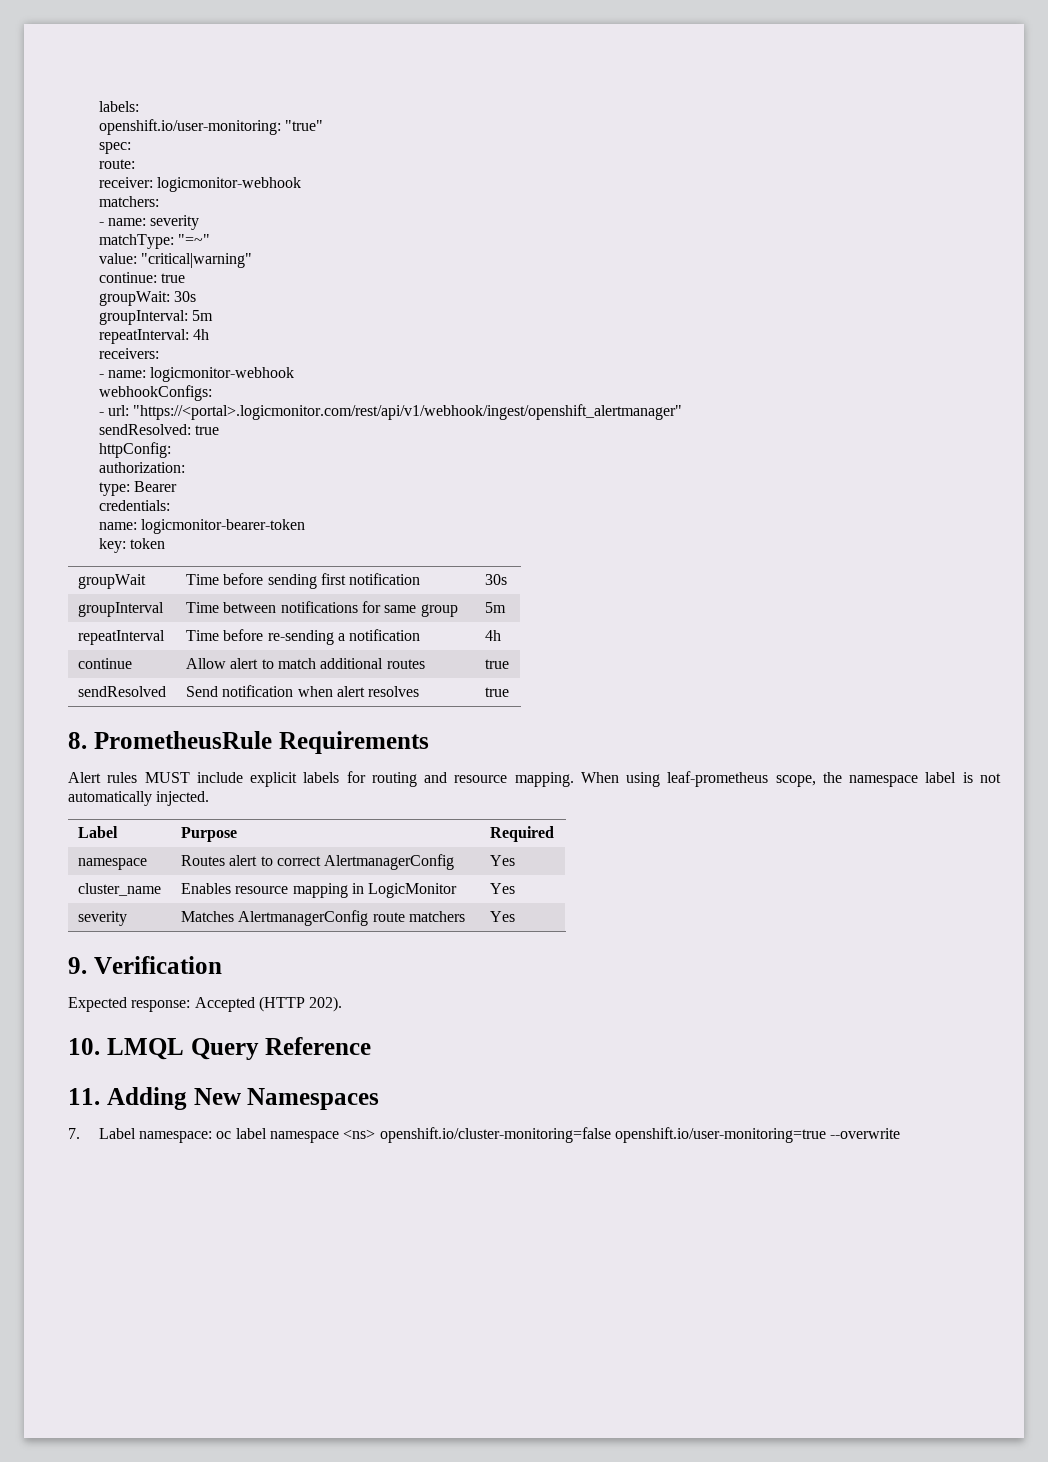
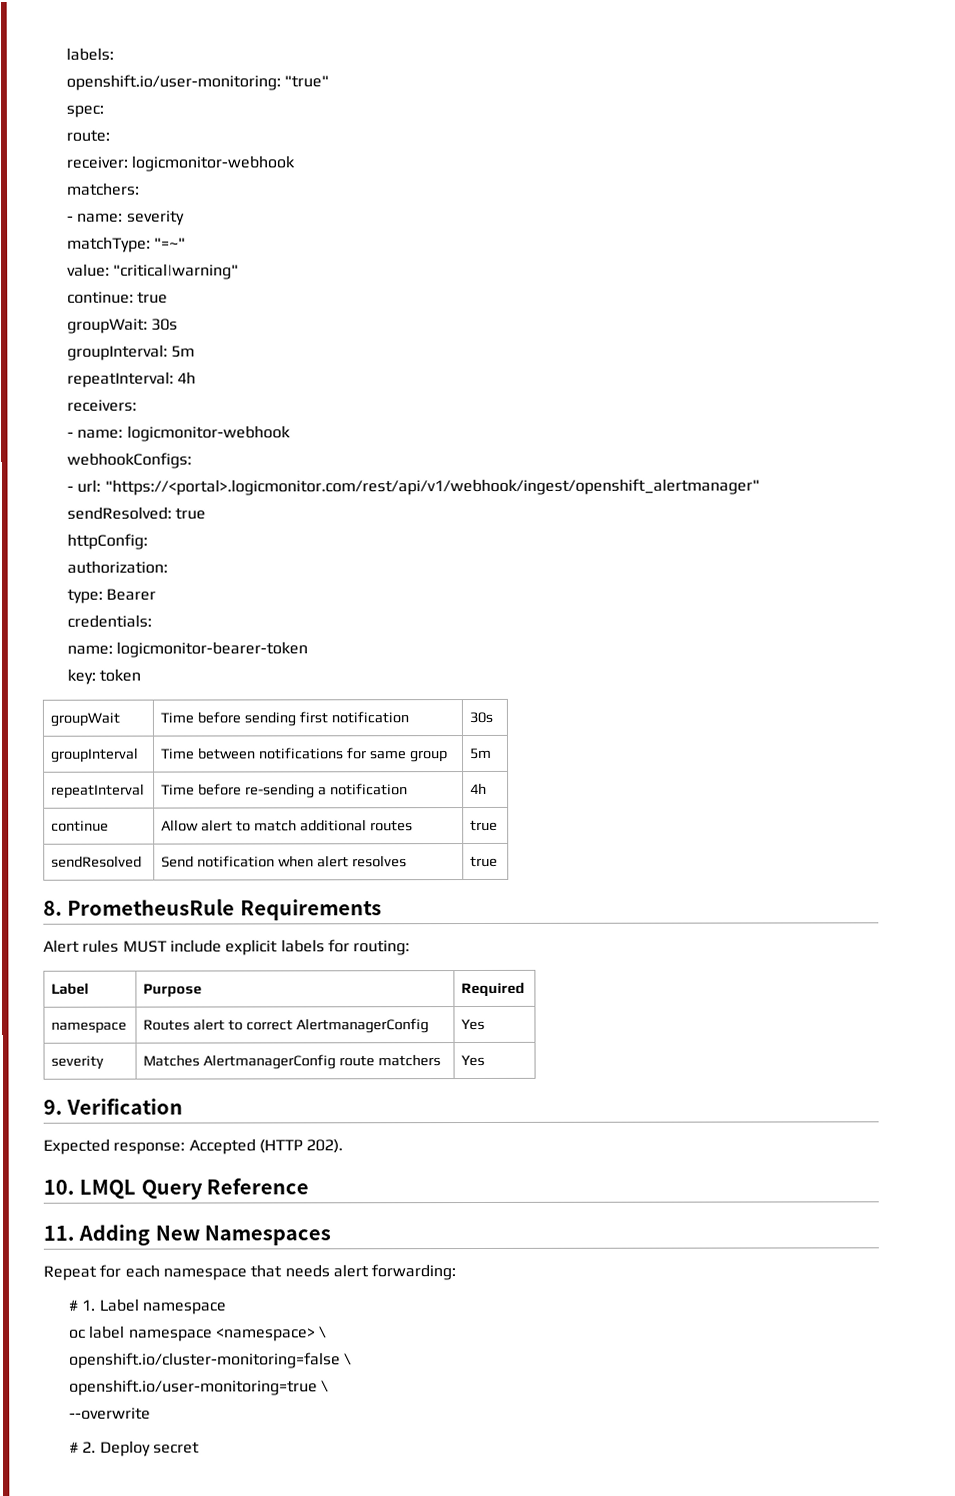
- Alert rules MUST include explicit labels for routing and resource mapping. When using leaf-prometheus scope, the namespace label is not automatically injected.
+ Alert rules MUST include explicit labels for routing:
- cluster_name | Enables resource mapping in LogicMonitor | Yes
- 7. Label namespace: oc label namespace <ns> openshift.io/cluster-monitoring=false openshift.io/user-monitoring=true --overwrite
+ Repeat for each namespace that needs alert forwarding:
+ # 1. Label namespace
+ oc label namespace <namespace> \
+ openshift.io/cluster-monitoring=false \
+ openshift.io/user-monitoring=true \
+ --overwrite
+ # 2. Deploy secret

